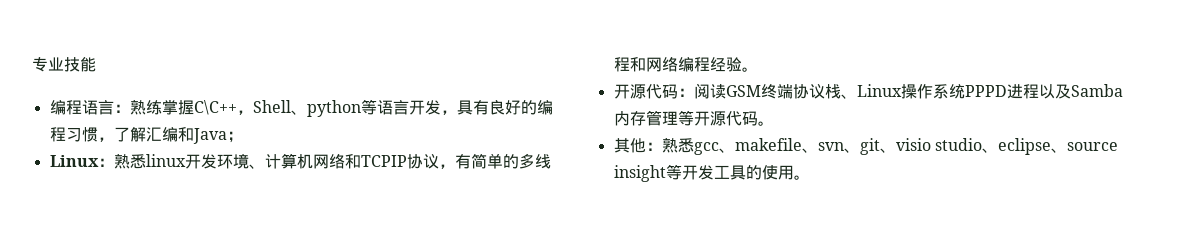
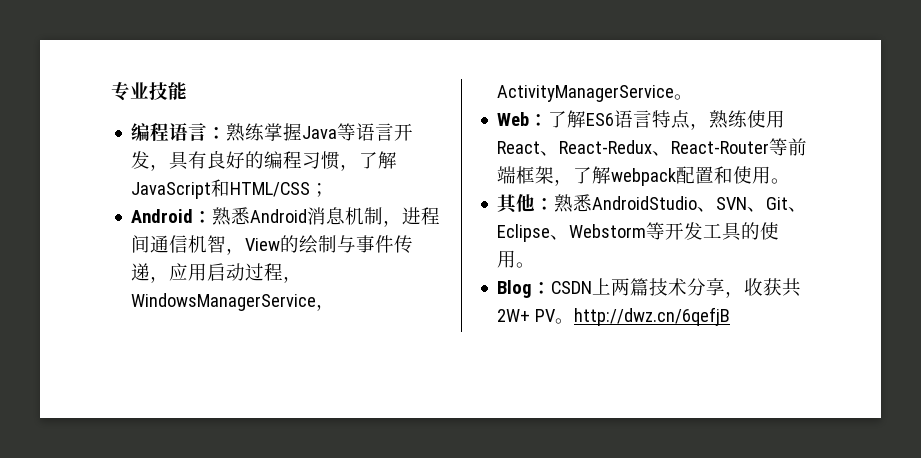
- 编程语言：熟练掌握C\C++，Shell、python等语言开发，具有良好的编程习惯，了解汇编和Java；
- Linux：熟悉linux开发环境、计算机网络和TCPIP协议，有简单的多线程和网络编程经验。
- 开源代码：阅读GSM终端协议栈、Linux操作系统PPPD进程以及Samba内存管理等开源代码。
- 其他：熟悉gcc、makefile、svn、git、visio studio、eclipse、source insight等开发工具的使用。
+ 编程语言：熟练掌握Java等语言开发，具有良好的编程习惯，了解JavaScript和HTML/CSS；
+ Android：熟悉Android消息机制，进程间通信机智，View的绘制与事件传递，应用启动过程，WindowsManagerService，ActivityManagerService。
+ Web：了解ES6语言特点，熟练使用React、React-Redux、React-Router等前端框架，了解webpack配置和使用。
+ 其他：熟悉AndroidStudio、SVN、Git、Eclipse、Webstorm等开发工具的使用。
+ Blog：CSDN上两篇技术分享，收获共2W+ PV。http://dwz.cn/6qefjB

